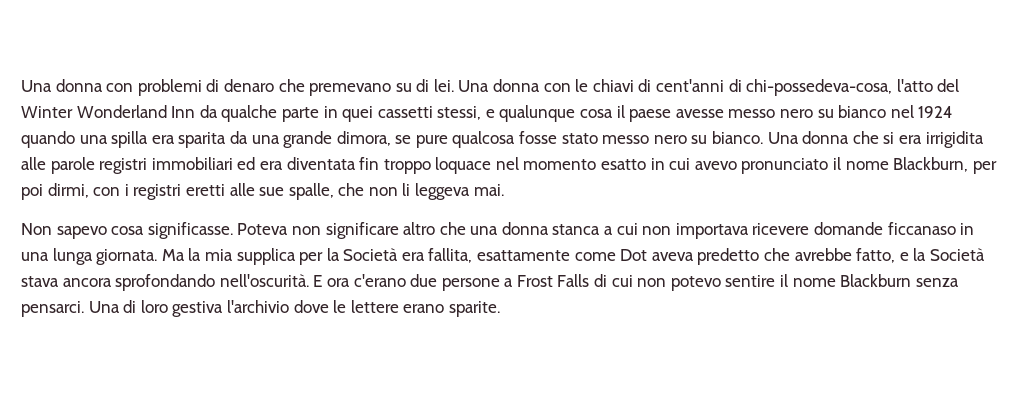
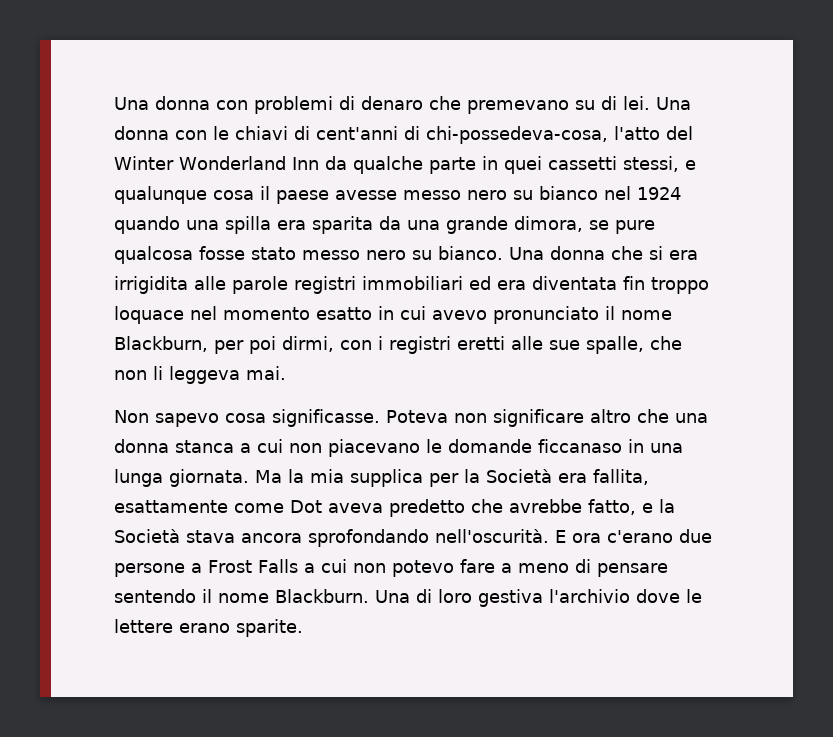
- Poteva non significare altro che una donna stanca a cui non importava ricevere domande ficcanaso in una lunga giornata.
+ Poteva non significare altro che una donna stanca a cui non piacevano le domande ficcanaso in una lunga giornata.
- E ora c'erano due persone a Frost Falls di cui non potevo sentire il nome Blackburn senza pensarci.
+ E ora c'erano due persone a Frost Falls a cui non potevo fare a meno di pensare sentendo il nome Blackburn.

